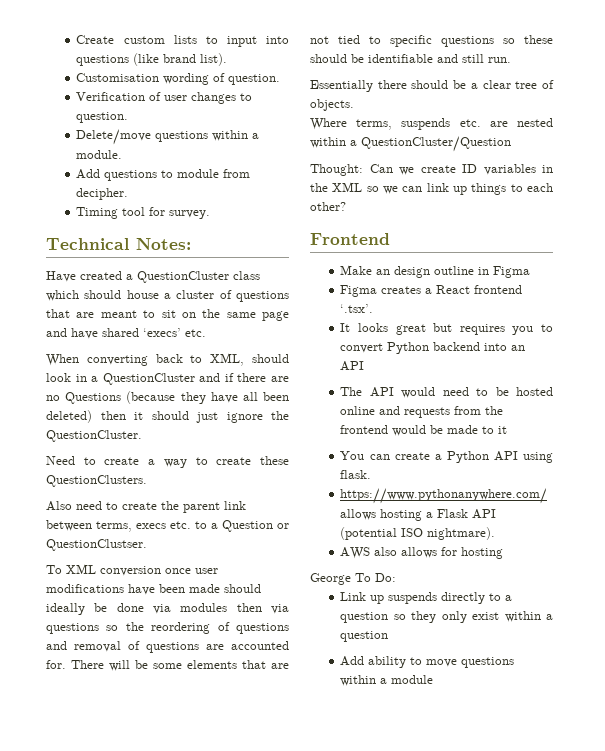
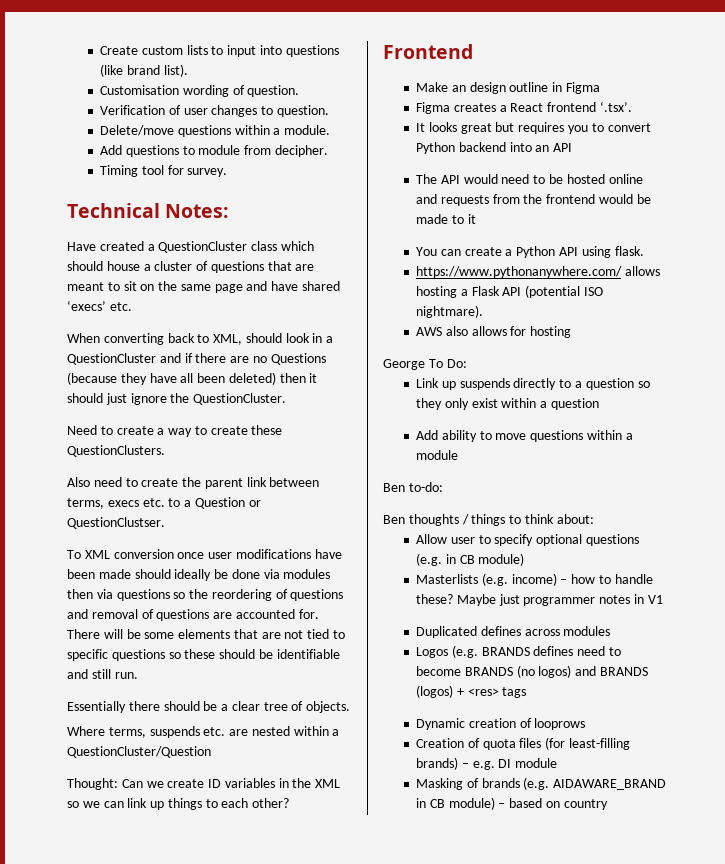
+ Ben to-do:
+ Ben thoughts / things to think about:
+ Allow user to specify optional questions (e.g. in CB module)
+ Masterlists (e.g. income) – how to handle these? Maybe just programmer notes in V1
+ Duplicated defines across modules
+ Logos (e.g. BRANDS defines need to become BRANDS (no logos) and BRANDS (logos) + <res> tags
+ Dynamic creation of looprows
+ Creation of quota files (for least-filling brands) – e.g. DI module
+ Masking of brands (e.g. AIDAWARE_BRAND in CB module) – based on country

